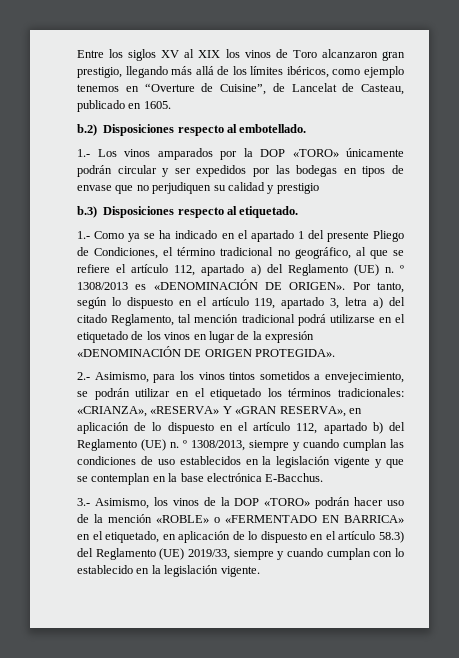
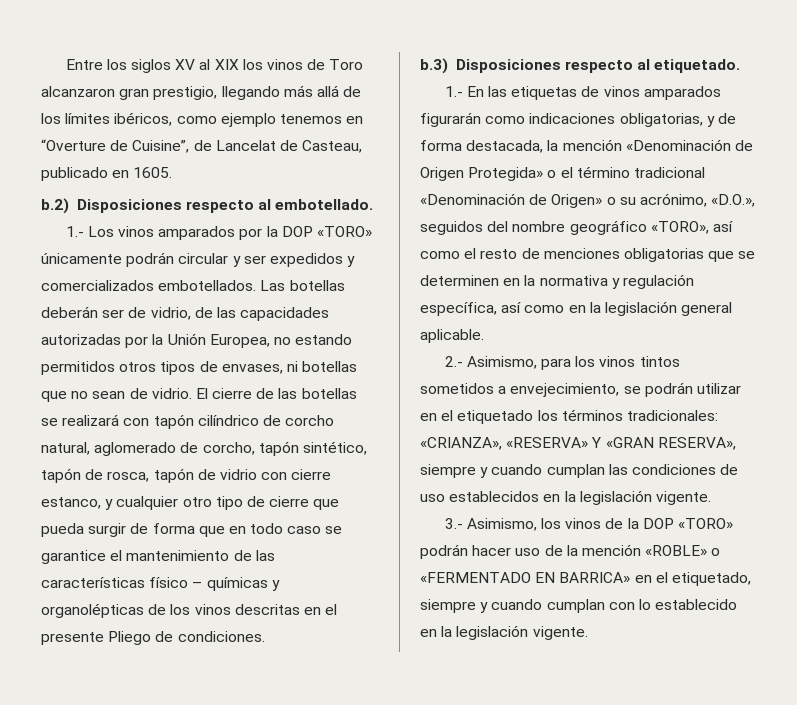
- 1.- Los vinos amparados por la DOP «TORO» únicamente podrán circular y ser expedidos por las bodegas en tipos de envase que no perjudiquen su calidad y prestigio
+ 1.- Los vinos amparados por la DOP «TORO» únicamente podrán circular y ser expedidos y comercializados embotellados. Las botellas deberán ser de vidrio, de las capacidades autorizadas por la Unión Europea, no estando permitidos otros tipos de envases, ni botellas que no sean de vidrio. El cierre de las botellas se realizará con tapón cilíndrico de corcho natural, aglomerado de corcho, tapón sintético, tapón de rosca, tapón de vidrio con cierre estanco, y cualquier otro tipo de cierre que pueda surgir de forma que en todo caso se garantice el mantenimiento de las características físico – químicas y organolépticas de los vinos descritas en el presente Pliego de condiciones.
- 1.- Como ya se ha indicado en el apartado 1 del presente Pliego de Condiciones, el término tradicional no geográfico, al que se refiere el artículo 112, apartado a) del Reglamento (UE) n. º 1308/2013 es «DENOMINACIÓN DE ORIGEN». Por tanto, según lo dispuesto en el artículo 119, apartado 3, letra a) del citado Reglamento, tal mención tradicional podrá utilizarse en el etiquetado de los vinos en lugar de la expresión «DENOMINACIÓN DE ORIGEN PROTEGIDA».
+ 1.- En las etiquetas de vinos amparados figurarán como indicaciones obligatorias, y de forma destacada, la mención «Denominación de Origen Protegida» o el término tradicional «Denominación de Origen» o su acrónimo, «D.O.», seguidos del nombre geográfico «TORO», así como el resto de menciones obligatorias que se determinen en la normativa y regulación específica, así como en la legislación general aplicable.
- 2.- Asimismo, para los vinos tintos sometidos a envejecimiento, se podrán utilizar en el etiquetado los términos tradicionales: «CRIANZA», «RESERVA» Y «GRAN RESERVA», en aplicación de lo dispuesto en el artículo 112, apartado b) del Reglamento (UE) n. º 1308/2013, siempre y cuando cumplan las condiciones de uso establecidos en la legislación vigente y que se contemplan en la base electrónica E-Bacchus.
+ 2.- Asimismo, para los vinos tintos sometidos a envejecimiento, se podrán utilizar en el etiquetado los términos tradicionales: «CRIANZA», «RESERVA» Y «GRAN RESERVA», siempre y cuando cumplan las condiciones de uso establecidos en la legislación vigente.
- 3.- Asimismo, los vinos de la DOP «TORO» podrán hacer uso de la mención «ROBLE» o «FERMENTADO EN BARRICA» en el etiquetado, en aplicación de lo dispuesto en el artículo 58.3) del Reglamento (UE) 2019/33, siempre y cuando cumplan con lo establecido en la legislación vigente.
+ 3.- Asimismo, los vinos de la DOP «TORO» podrán hacer uso de la mención «ROBLE» o «FERMENTADO EN BARRICA» en el etiquetado, siempre y cuando cumplan con lo establecido en la legislación vigente.

